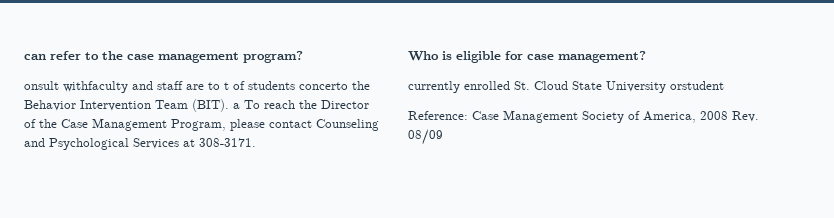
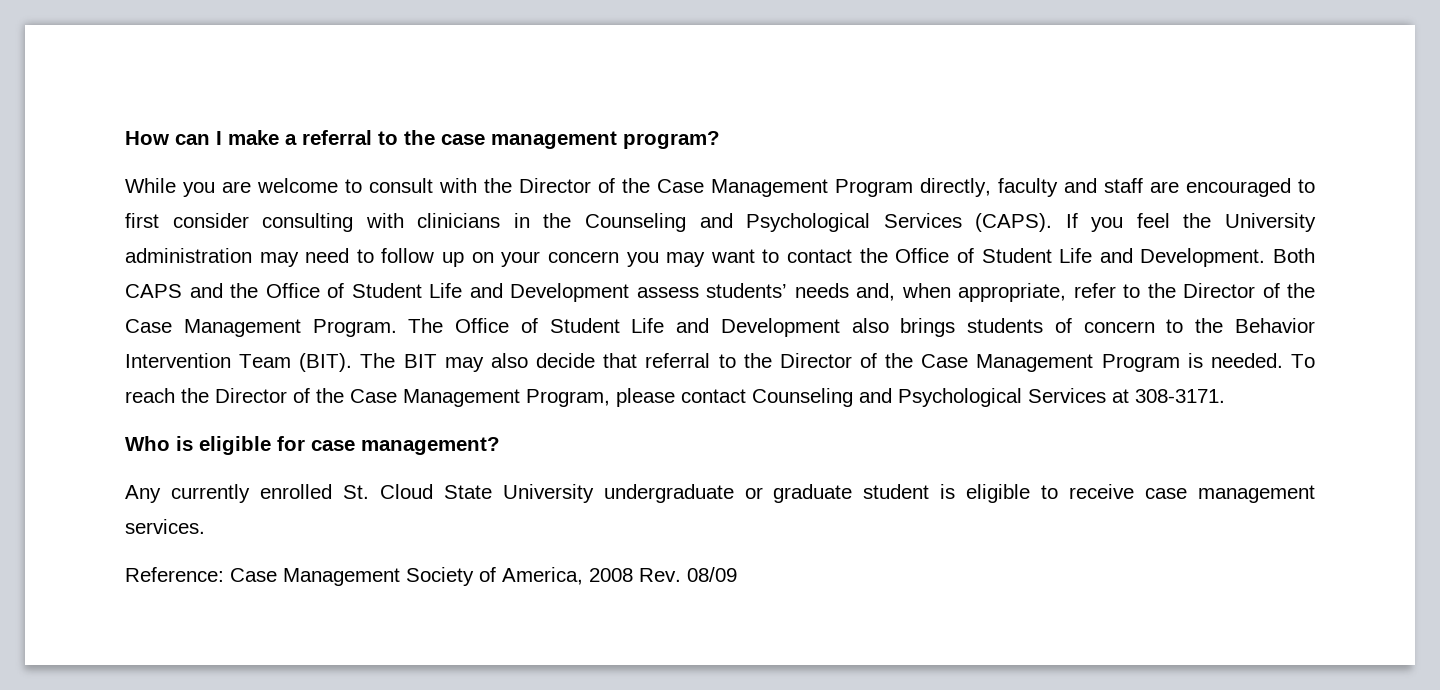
- can refer to the case management program?
+ How can I make a referral to the case management program?
- onsult withfaculty and staff are to t of students concerto the Behavior Intervention Team (BIT). a To reach the Director of the Case Management Program, please contact Counseling and Psychological Services at 308-3171.
+ While you are welcome to consult with the Director of the Case Management Program directly, faculty and staff are encouraged to first consider consulting with clinicians in the Counseling and Psychological Services (CAPS). If you feel the University administration may need to follow up on your concern you may want to contact the Office of Student Life and Development. Both CAPS and the Office of Student Life and Development assess students’ needs and, when appropriate, refer to the Director of the Case Management Program. The Office of Student Life and Development also brings students of concern to the Behavior Intervention Team (BIT). The BIT may also decide that referral to the Director of the Case Management Program is needed. To reach the Director of the Case Management Program, please contact Counseling and Psychological Services at 308-3171.
- currently enrolled St. Cloud State University orstudent
+ Any currently enrolled St. Cloud State University undergraduate or graduate student is eligible to receive case management services.

